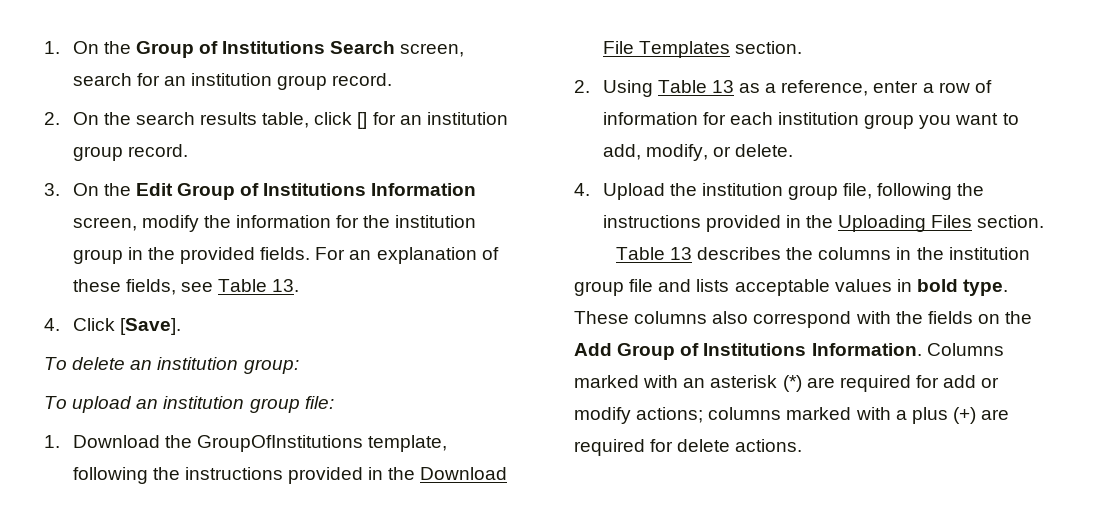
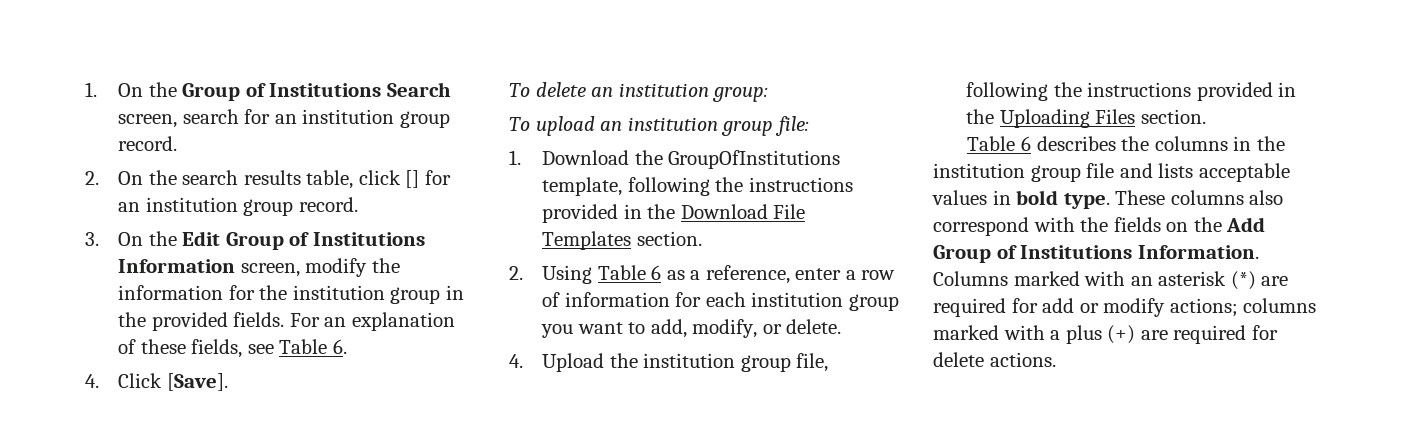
- For an explanation of these fields, see Table 13.
+ For an explanation of these fields, see Table 6.
- 2. Using Table 13 as a reference, enter a row of information for each institution group you want to add, modify, or delete.
+ 2. Using Table 6 as a reference, enter a row of information for each institution group you want to add, modify, or delete.
- Table 13 describes the columns in the institution group file and lists acceptable values in bold type.
+ Table 6 describes the columns in the institution group file and lists acceptable values in bold type.

